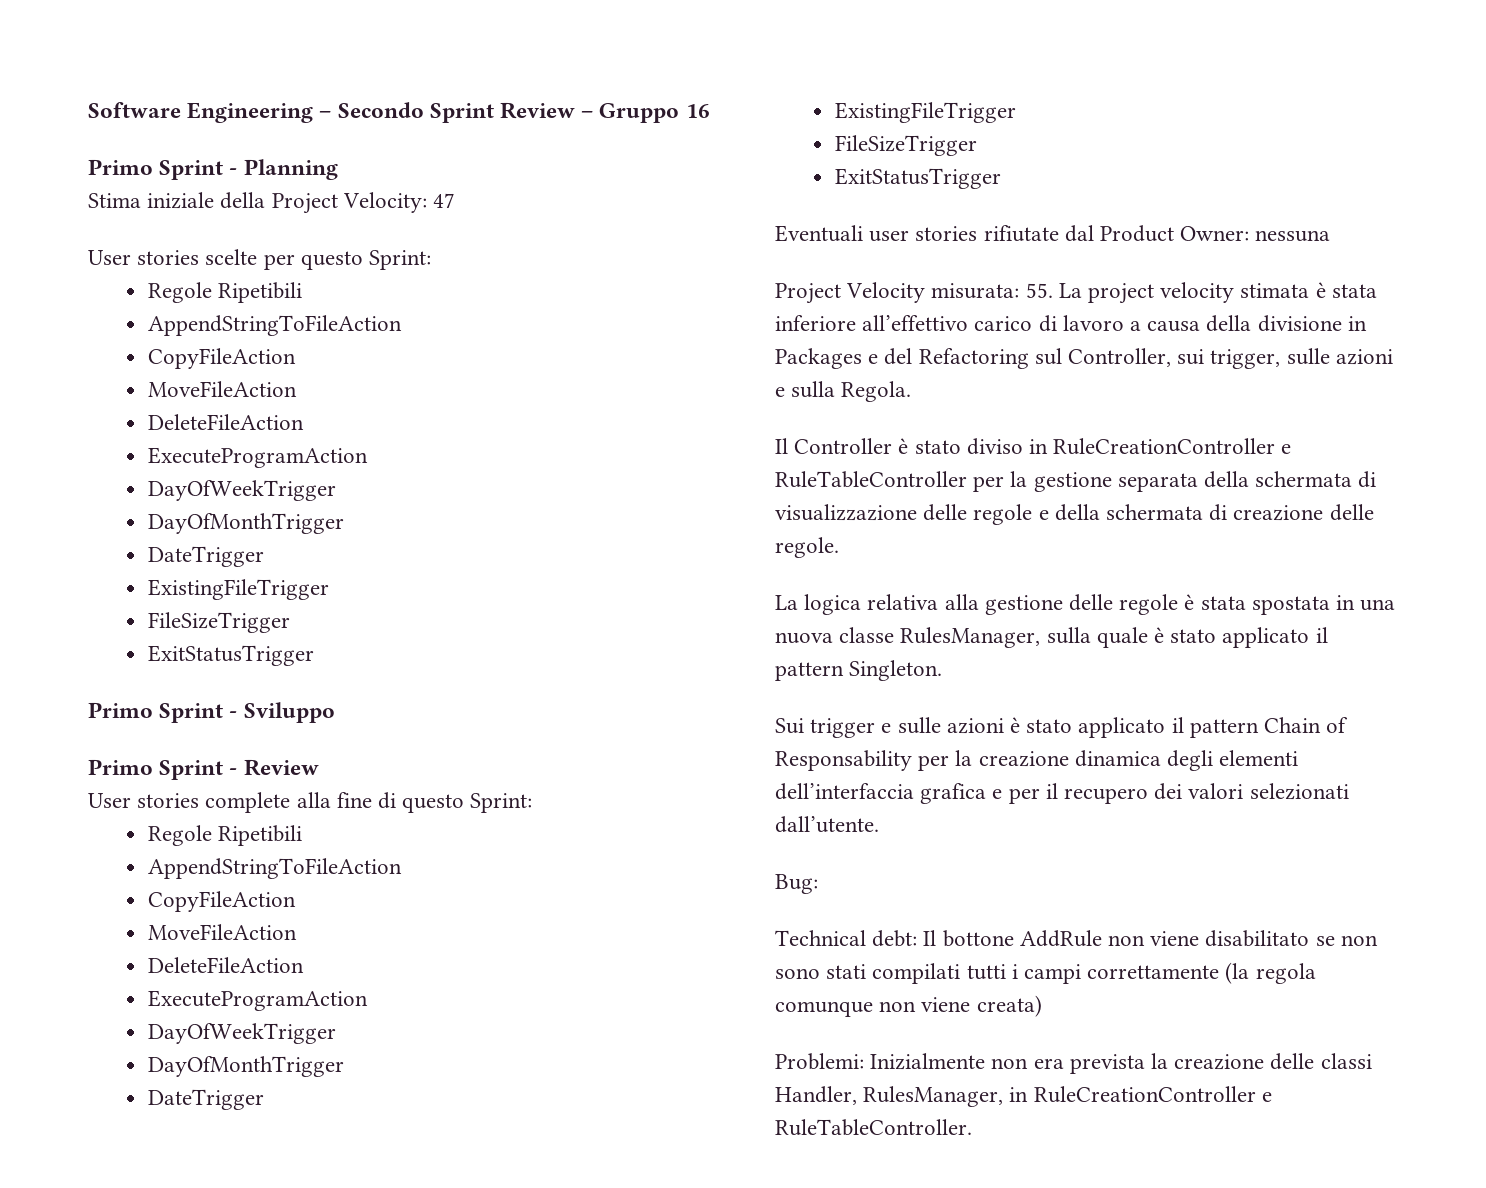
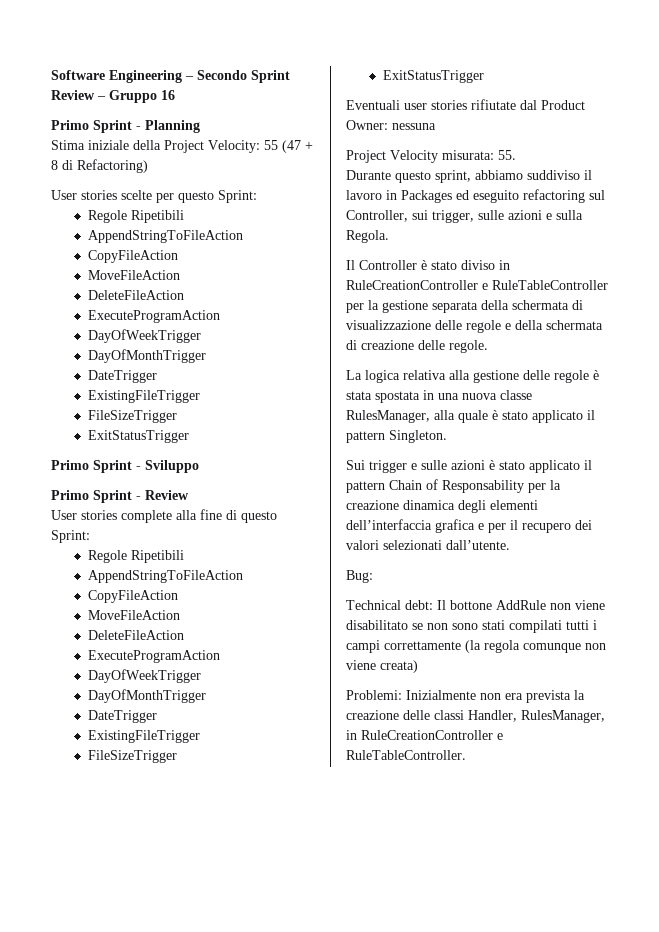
- Stima iniziale della Project Velocity: 47
+ Stima iniziale della Project Velocity: 55 (47 + 8 di Refactoring)
- Project Velocity misurata: 55. La project velocity stimata è stata inferiore all’effettivo carico di lavoro a causa della divisione in Packages e del Refactoring sul Controller, sui trigger, sulle azioni e sulla Regola.
+ Project Velocity misurata: 55.
+ Durante questo sprint, abbiamo suddiviso il lavoro in Packages ed eseguito refactoring sul Controller, sui trigger, sulle azioni e sulla Regola.
- La logica relativa alla gestione delle regole è stata spostata in una nuova classe RulesManager, sulla quale è stato applicato il pattern Singleton.
+ La logica relativa alla gestione delle regole è stata spostata in una nuova classe RulesManager, alla quale è stato applicato il pattern Singleton.

